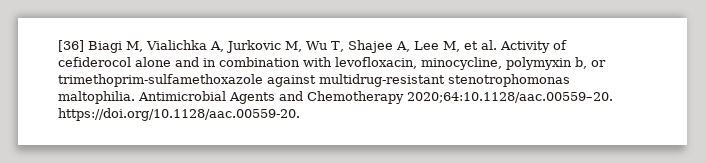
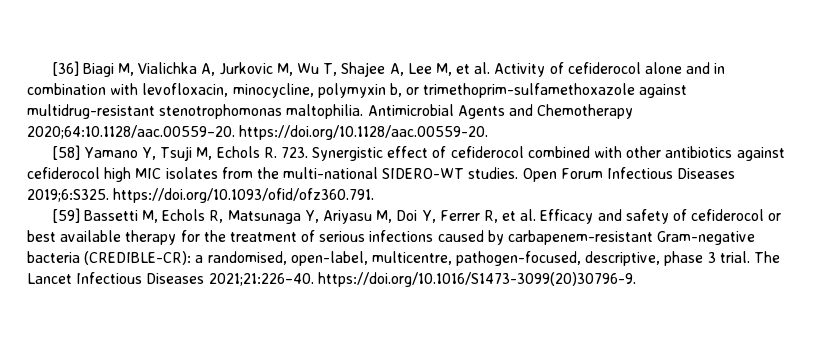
+ [58] Yamano Y, Tsuji M, Echols R. 723. Synergistic effect of cefiderocol combined with other antibiotics against cefiderocol high MIC isolates from the multi-national SIDERO-WT studies. Open Forum Infectious Diseases 2019;6:S325. https://doi.org/10.1093/ofid/ofz360.791.
+ [59] Bassetti M, Echols R, Matsunaga Y, Ariyasu M, Doi Y, Ferrer R, et al. Efficacy and safety of cefiderocol or best available therapy for the treatment of serious infections caused by carbapenem-resistant Gram-negative bacteria (CREDIBLE-CR): a randomised, open-label, multicentre, pathogen-focused, descriptive, phase 3 trial. The Lancet Infectious Diseases 2021;21:226–40. https://doi.org/10.1016/S1473-3099(20)30796-9.

